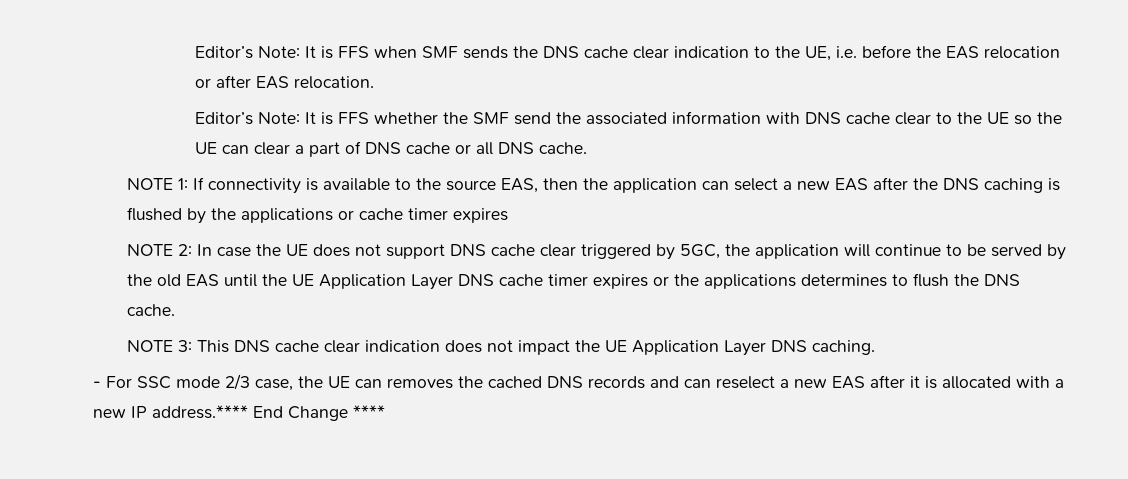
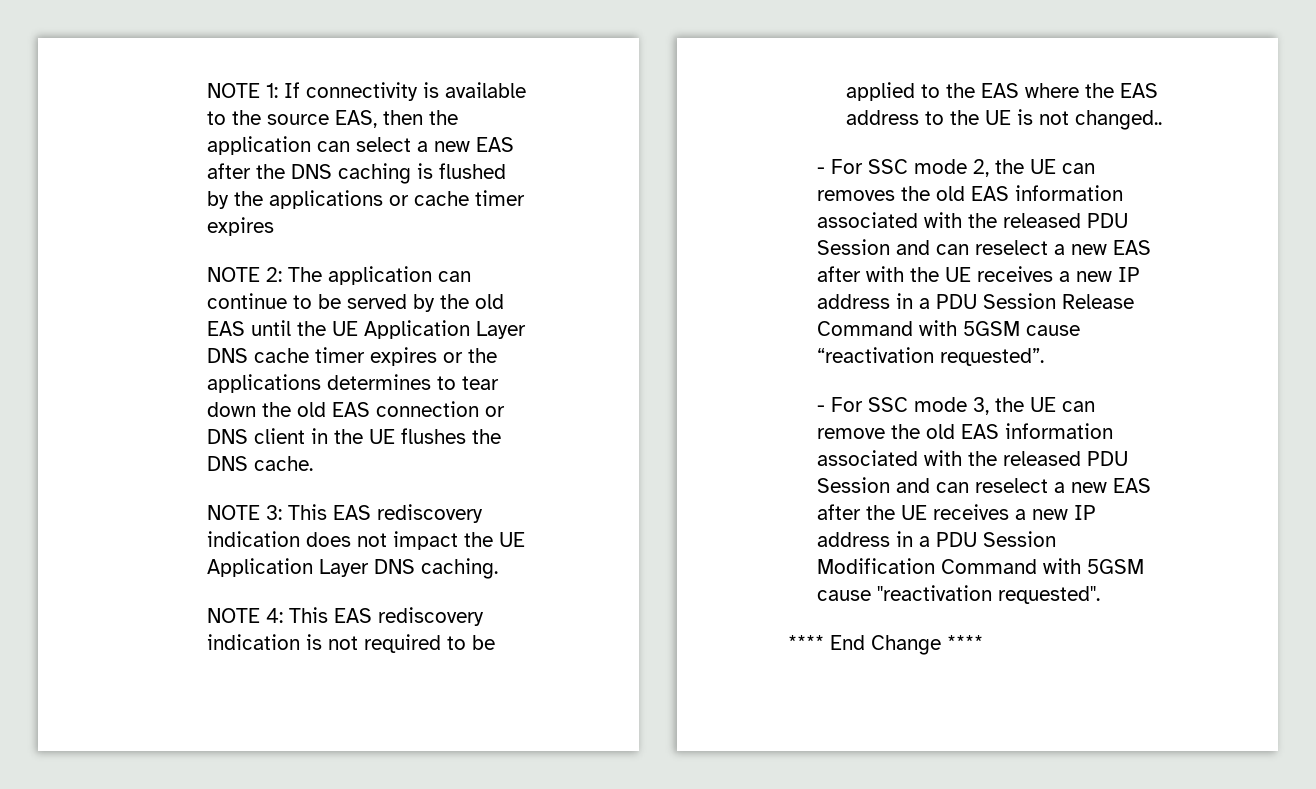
- Editor’s Note: It is FFS when SMF sends the DNS cache clear indication to the UE, i.e. before the EAS relocation or after EAS relocation.
- Editor’s Note: It is FFS whether the SMF send the associated information with DNS cache clear to the UE so the UE can clear a part of DNS cache or all DNS cache.
- NOTE 2: In case the UE does not support DNS cache clear triggered by 5GC, the application will continue to be served by the old EAS until the UE Application Layer DNS cache timer expires or the applications determines to flush the DNS cache.
+ NOTE 2: The application can continue to be served by the old EAS until the UE Application Layer DNS cache timer expires or the applications determines to tear down the old EAS connection or DNS client in the UE flushes the DNS cache.
- NOTE 3: This DNS cache clear indication does not impact the UE Application Layer DNS caching.
+ NOTE 3: This EAS rediscovery indication does not impact the UE Application Layer DNS caching.
- - For SSC mode 2/3 case, the UE can removes the cached DNS records and can reselect a new EAS after it is allocated with a new IP address.**** End Change ****
+ NOTE 4: This EAS rediscovery indication is not required to be applied to the EAS where the EAS address to the UE is not changed..
+ - For SSC mode 2, the UE can removes the old EAS information associated with the released PDU Session and can reselect a new EAS after with the UE receives a new IP address in a PDU Session Release Command with 5GSM cause “reactivation requested”.
+ - For SSC mode 3, the UE can remove the old EAS information associated with the released PDU Session and can reselect a new EAS after the UE receives a new IP address in a PDU Session Modification Command with 5GSM cause "reactivation requested".
+ **** End Change ****

